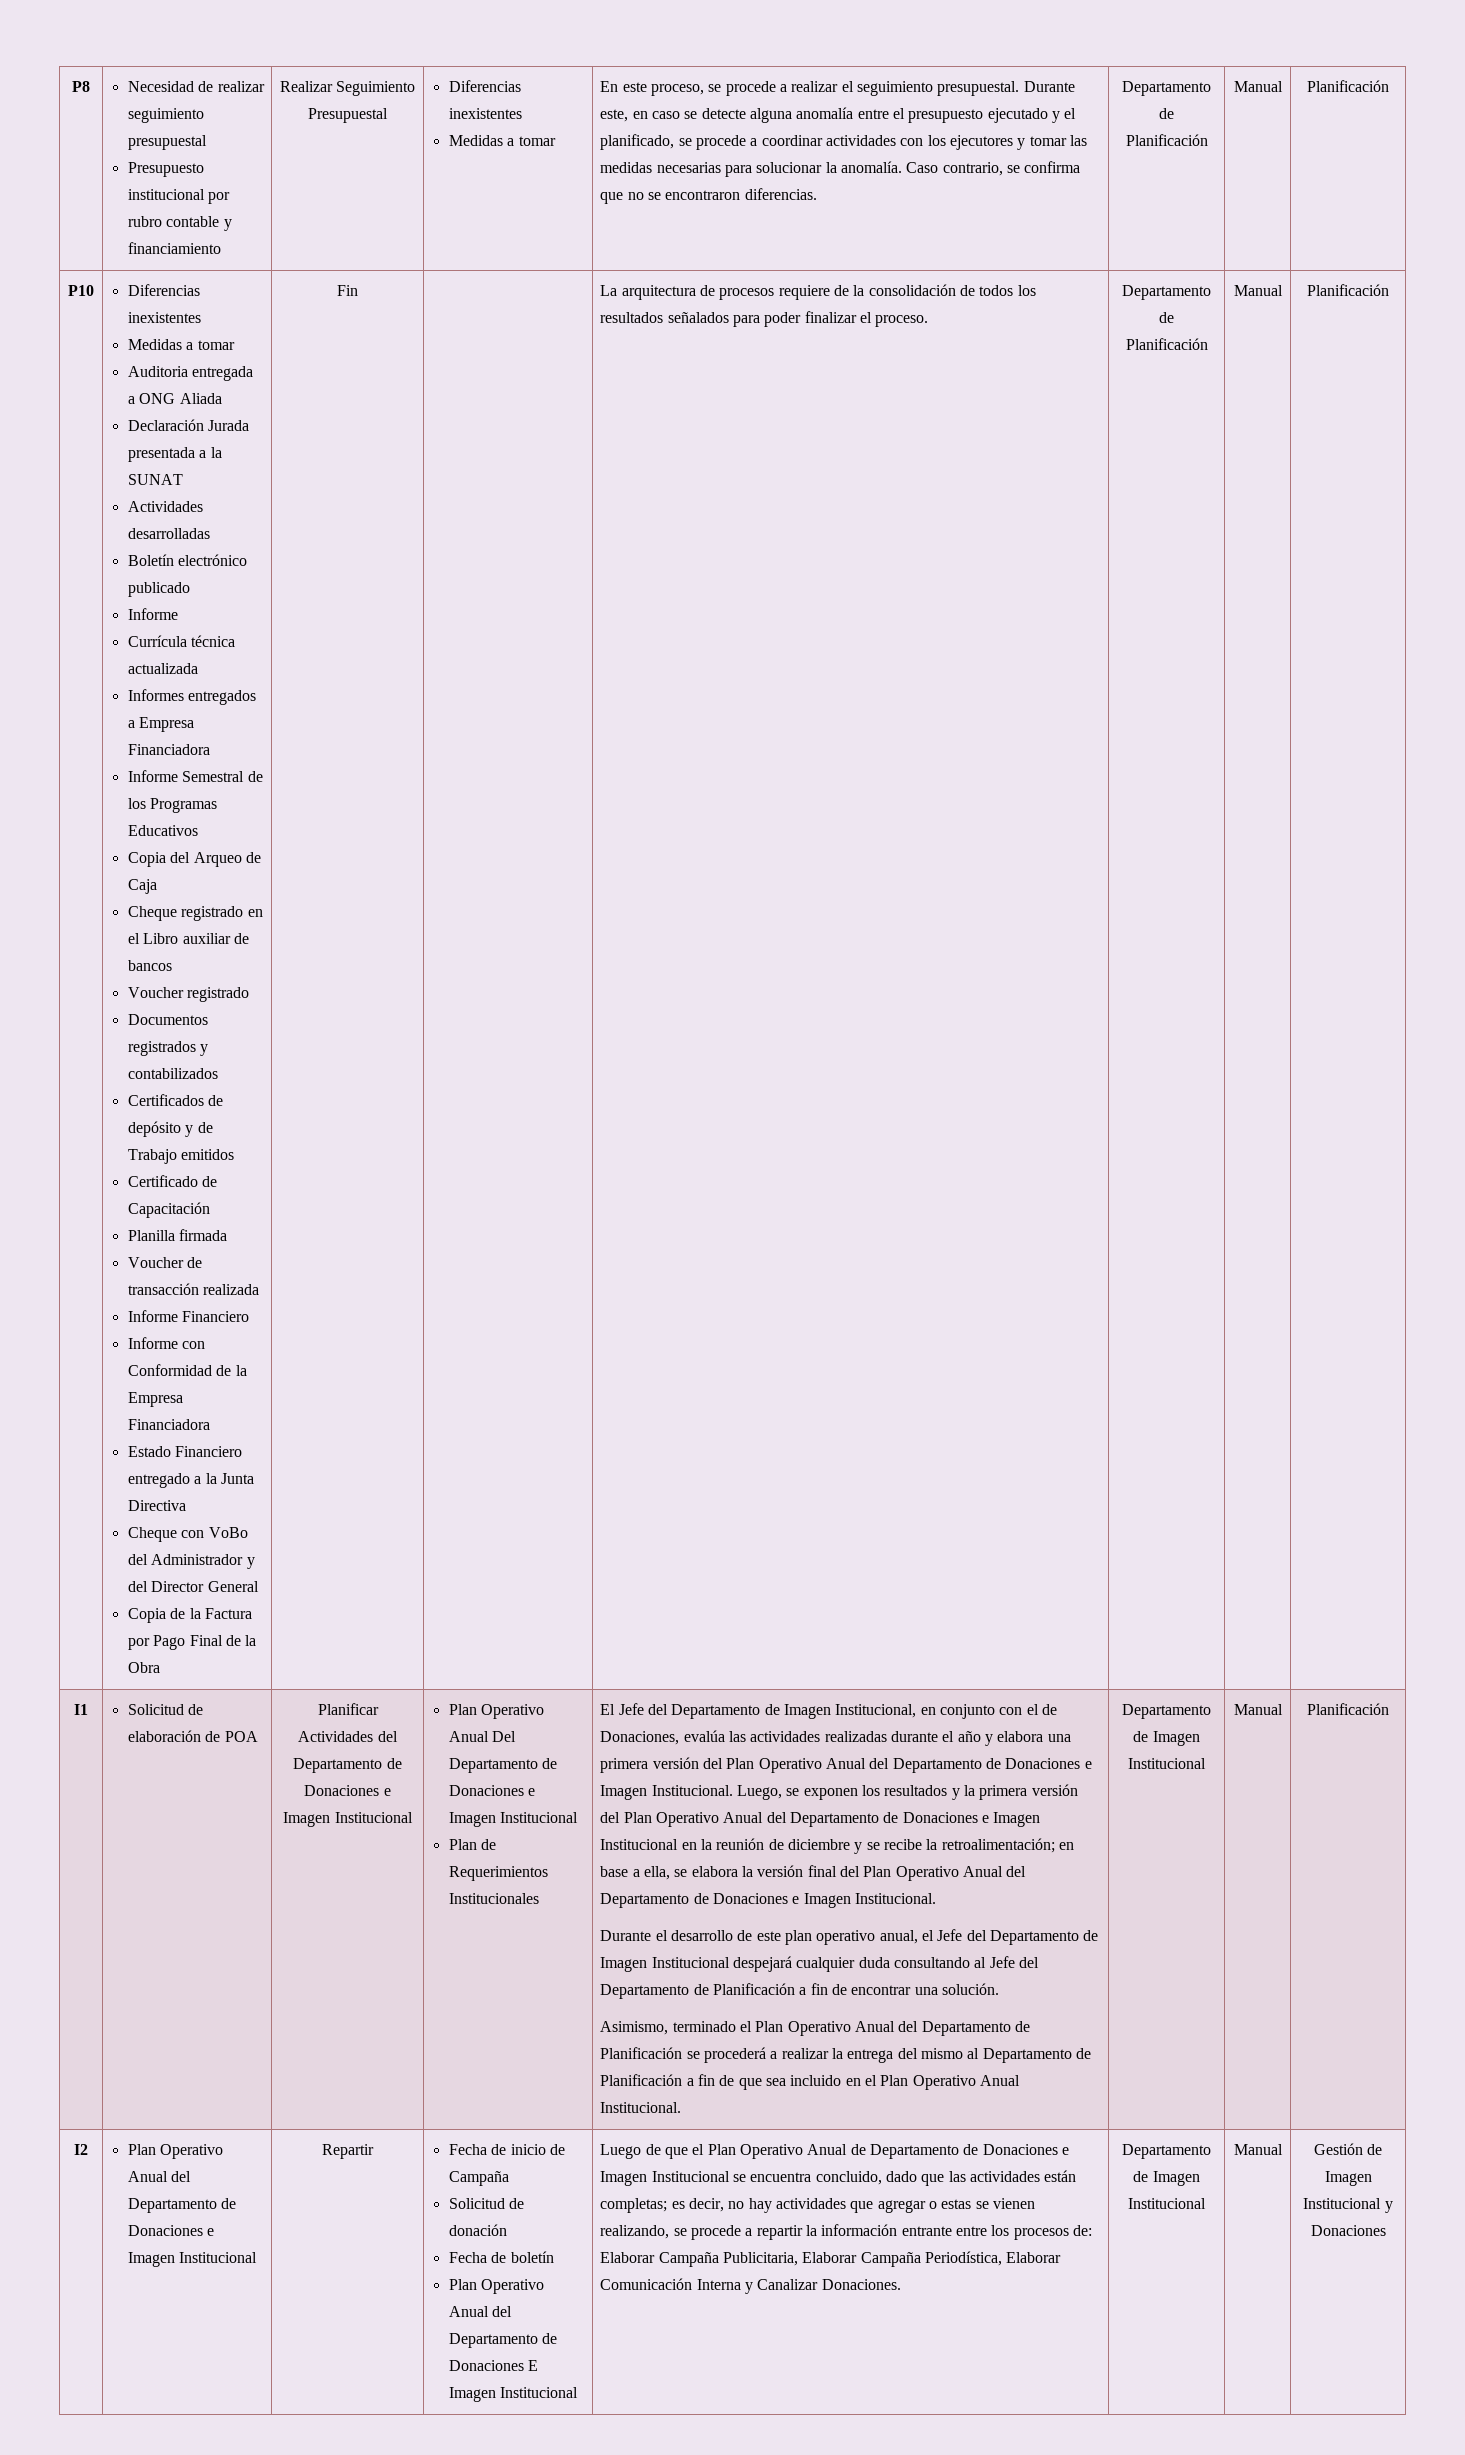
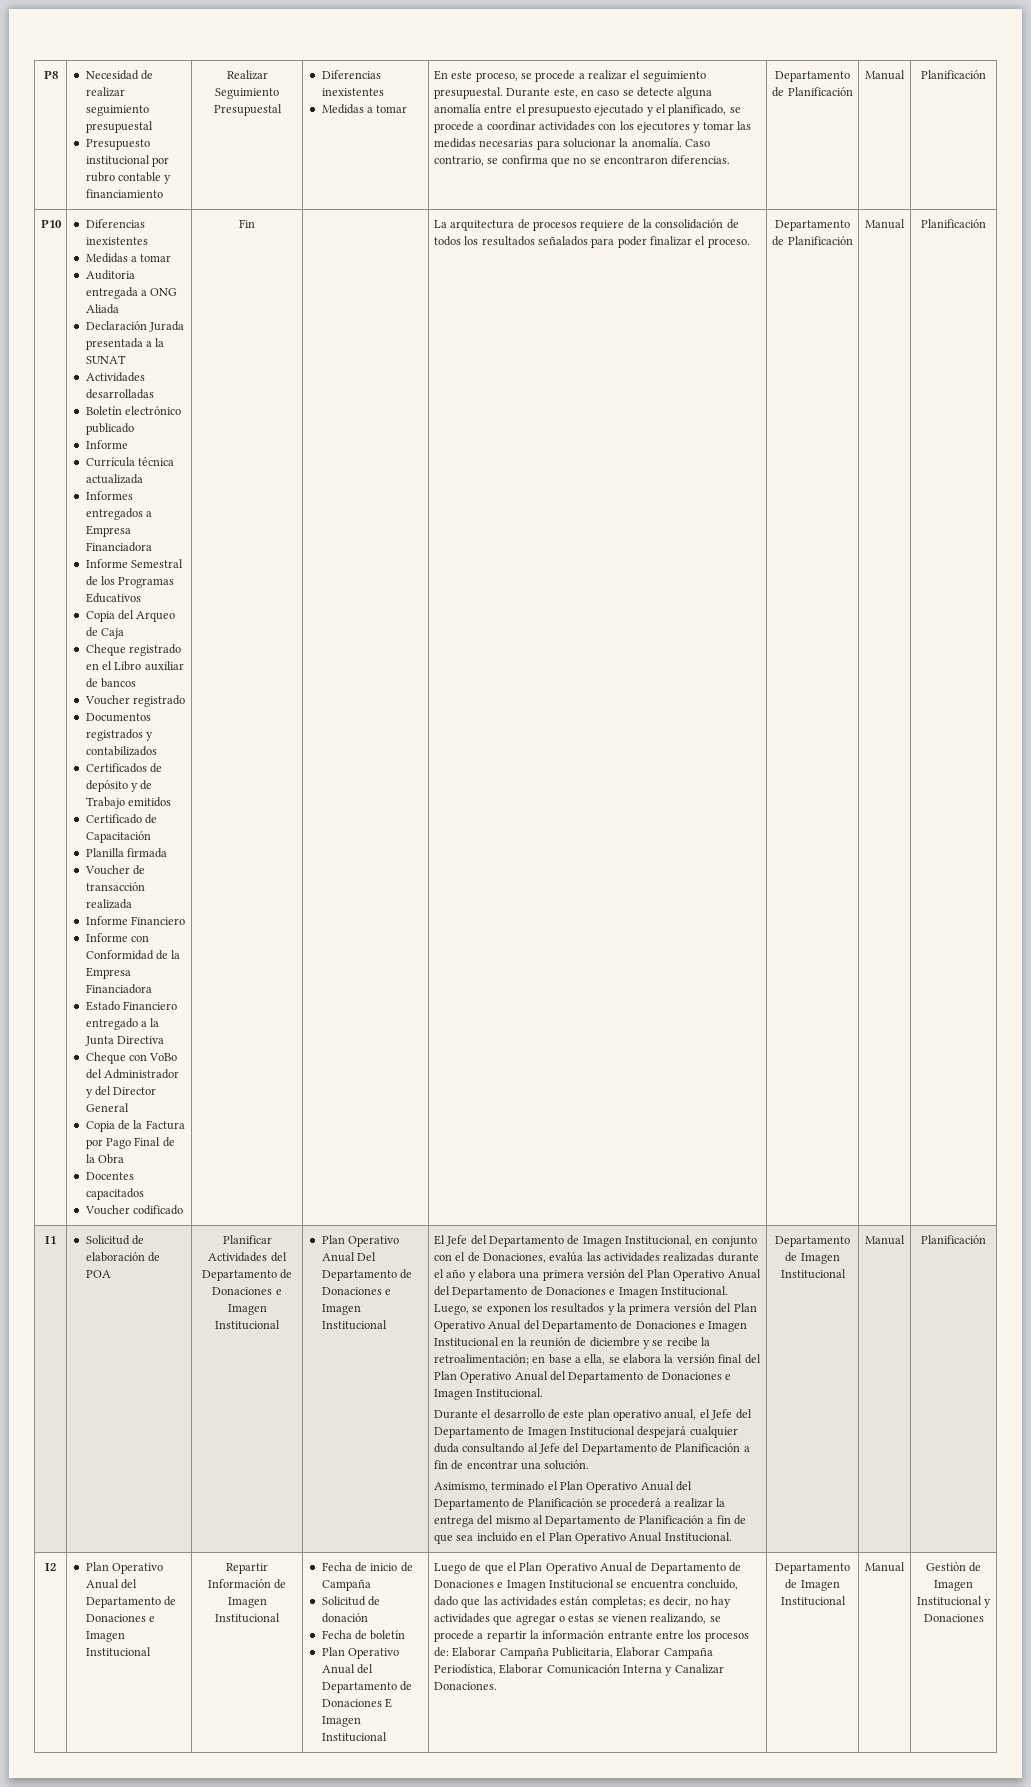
+ Docentes capacitados
+ Voucher codificado
- Plan de Requerimientos Institucionales
- Repartir
+ Repartir Información de Imagen Institucional

